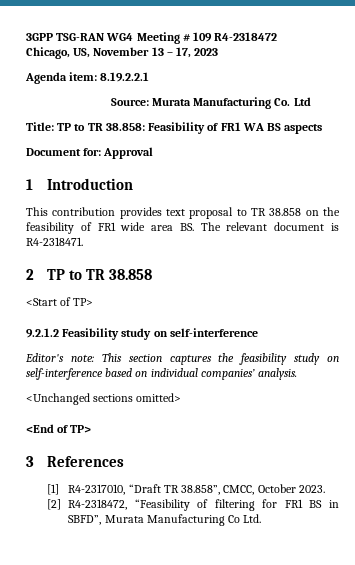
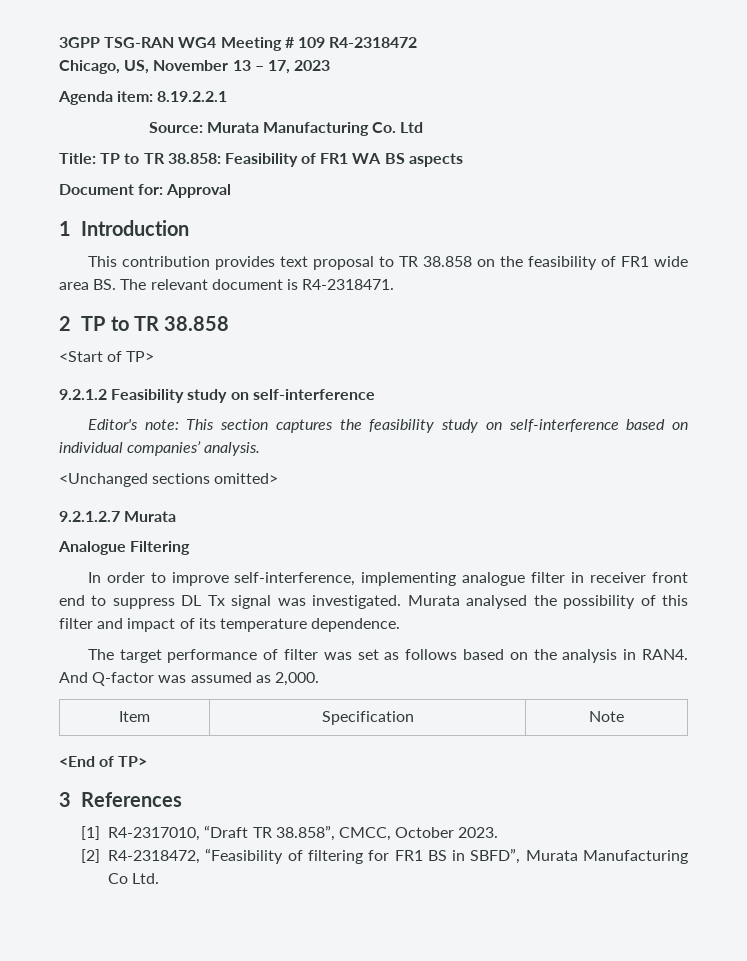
+ 9.2.1.2.7 Murata
+ Analogue Filtering
+ In order to improve self-interference, implementing analogue filter in receiver front end to suppress DL Tx signal was investigated. Murata analysed the possibility of this filter and impact of its temperature dependence.
+ The target performance of filter was set as follows based on the analysis in RAN4. And Q-factor was assumed as 2,000.
+ Item | Specification | Note

